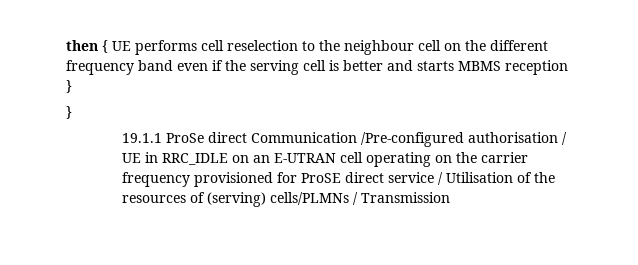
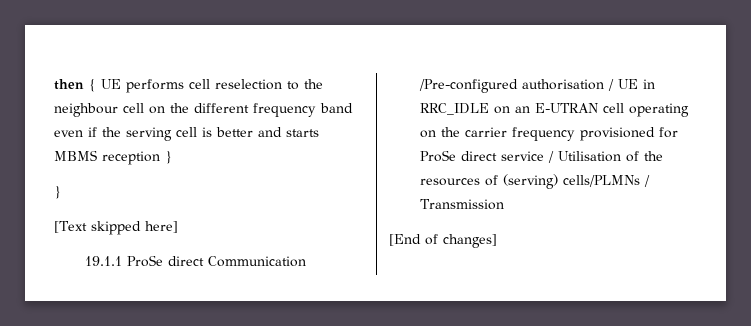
+ [Text skipped here]
- 19.1.1 ProSe direct Communication /Pre-configured authorisation / UE in RRC_IDLE on an E-UTRAN cell operating on the carrier frequency provisioned for ProSE direct service / Utilisation of the resources of (serving) cells/PLMNs / Transmission
+ 19.1.1 ProSe direct Communication /Pre-configured authorisation / UE in RRC_IDLE on an E-UTRAN cell operating on the carrier frequency provisioned for ProSe direct service / Utilisation of the resources of (serving) cells/PLMNs / Transmission
+ [End of changes]

